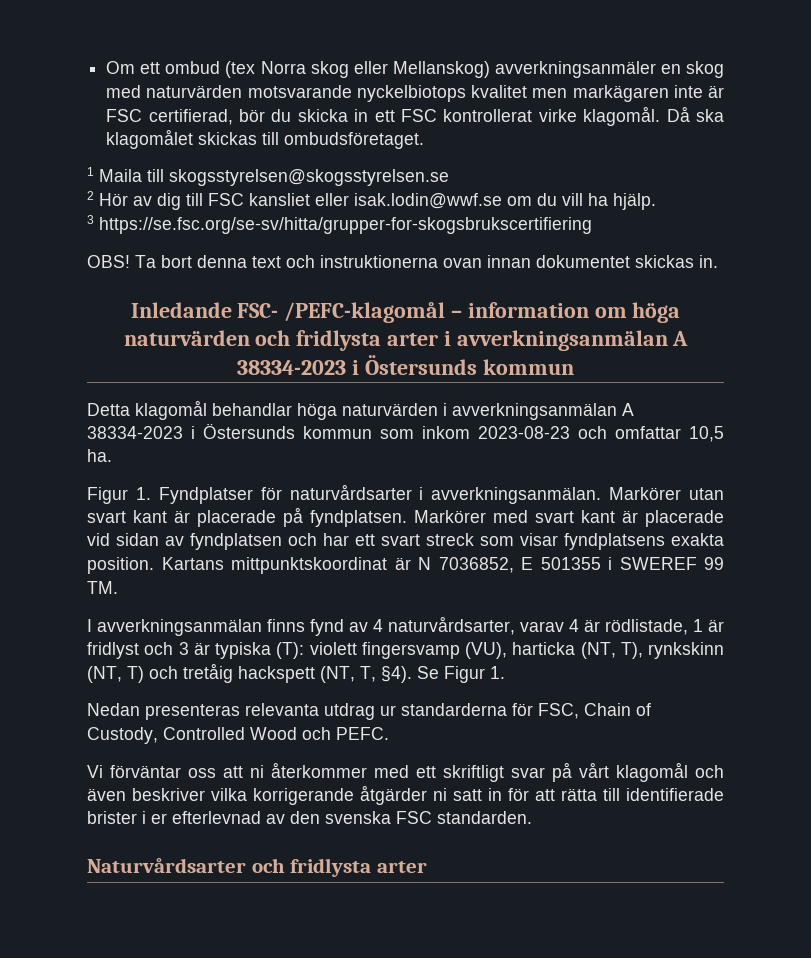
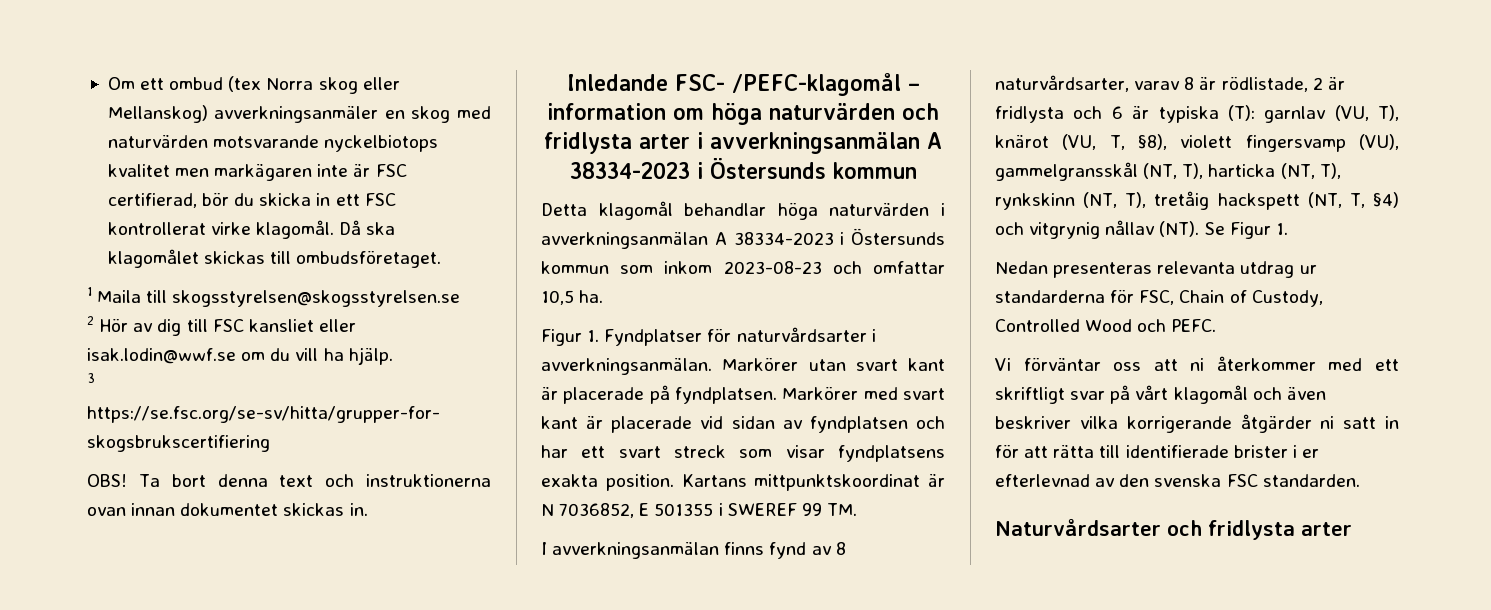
- I avverkningsanmälan finns fynd av 4 naturvårdsarter, varav 4 är rödlistade, 1 är fridlyst och 3 är typiska (T): violett fingersvamp (VU), harticka (NT, T), rynkskinn (NT, T) och tretåig hackspett (NT, T, §4). Se Figur 1.
+ I avverkningsanmälan finns fynd av 8 naturvårdsarter, varav 8 är rödlistade, 2 är fridlysta och 6 är typiska (T): garnlav (VU, T), knärot (VU, T, §8), violett fingersvamp (VU), gammelgransskål (NT, T), harticka (NT, T), rynkskinn (NT, T), tretåig hackspett (NT, T, §4) och vitgrynig nållav (NT). Se Figur 1.

